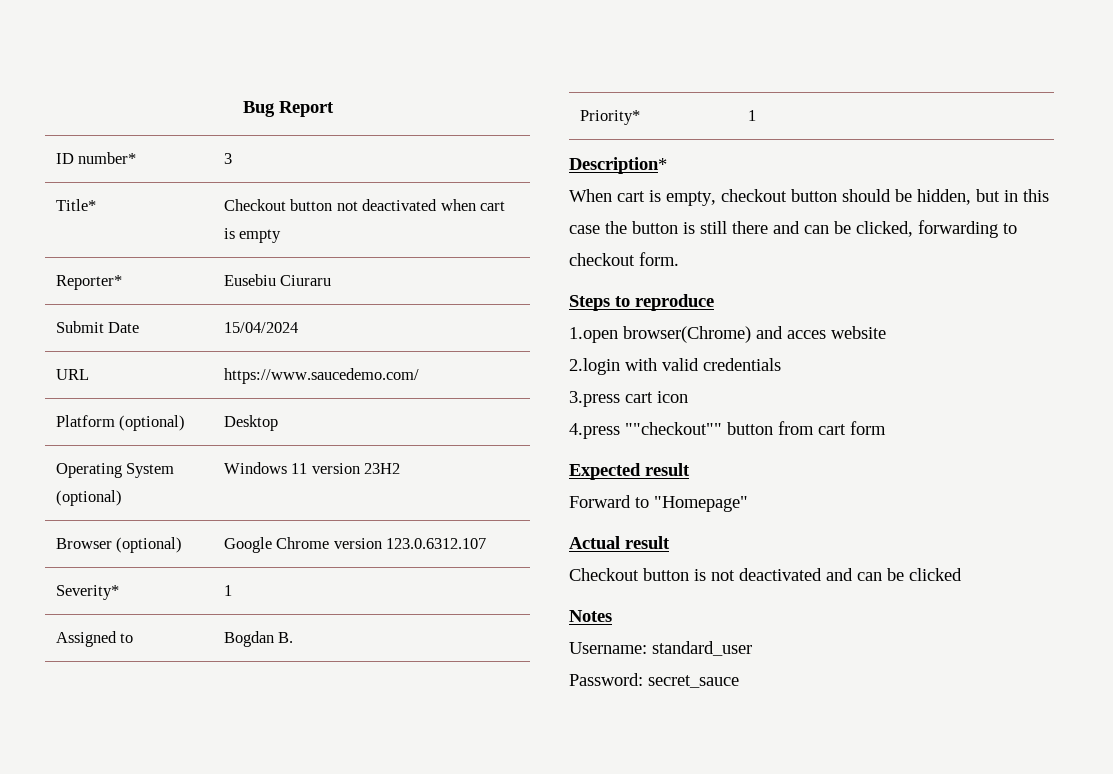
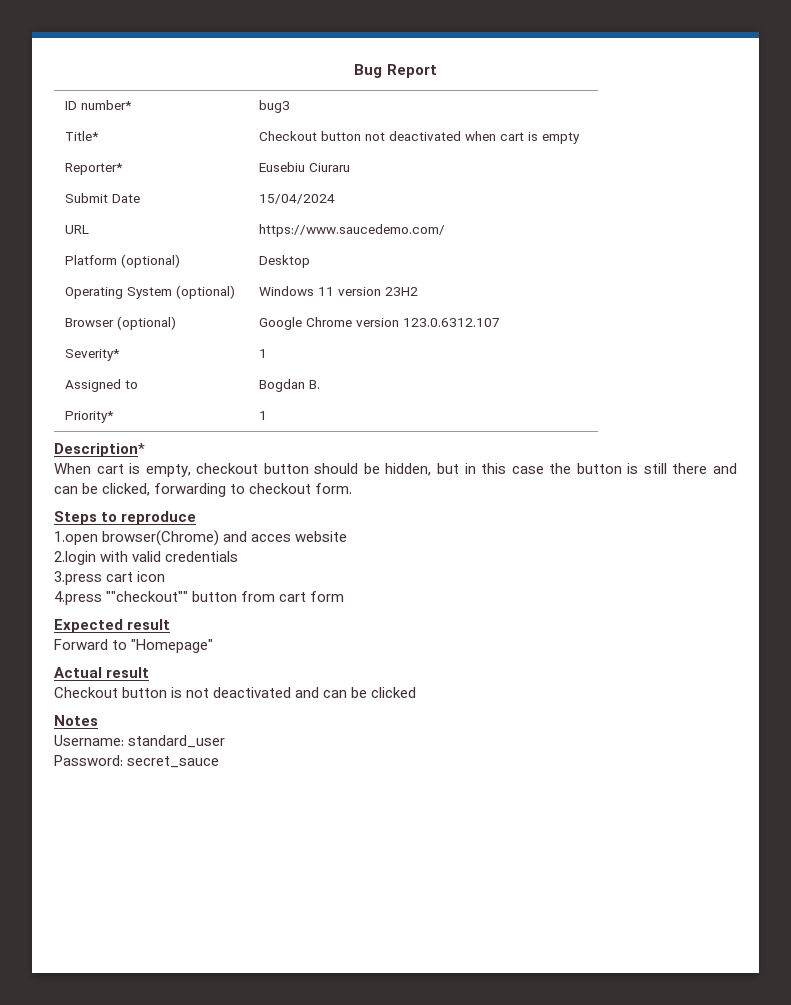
- ID number* | 3
+ ID number* | bug3

